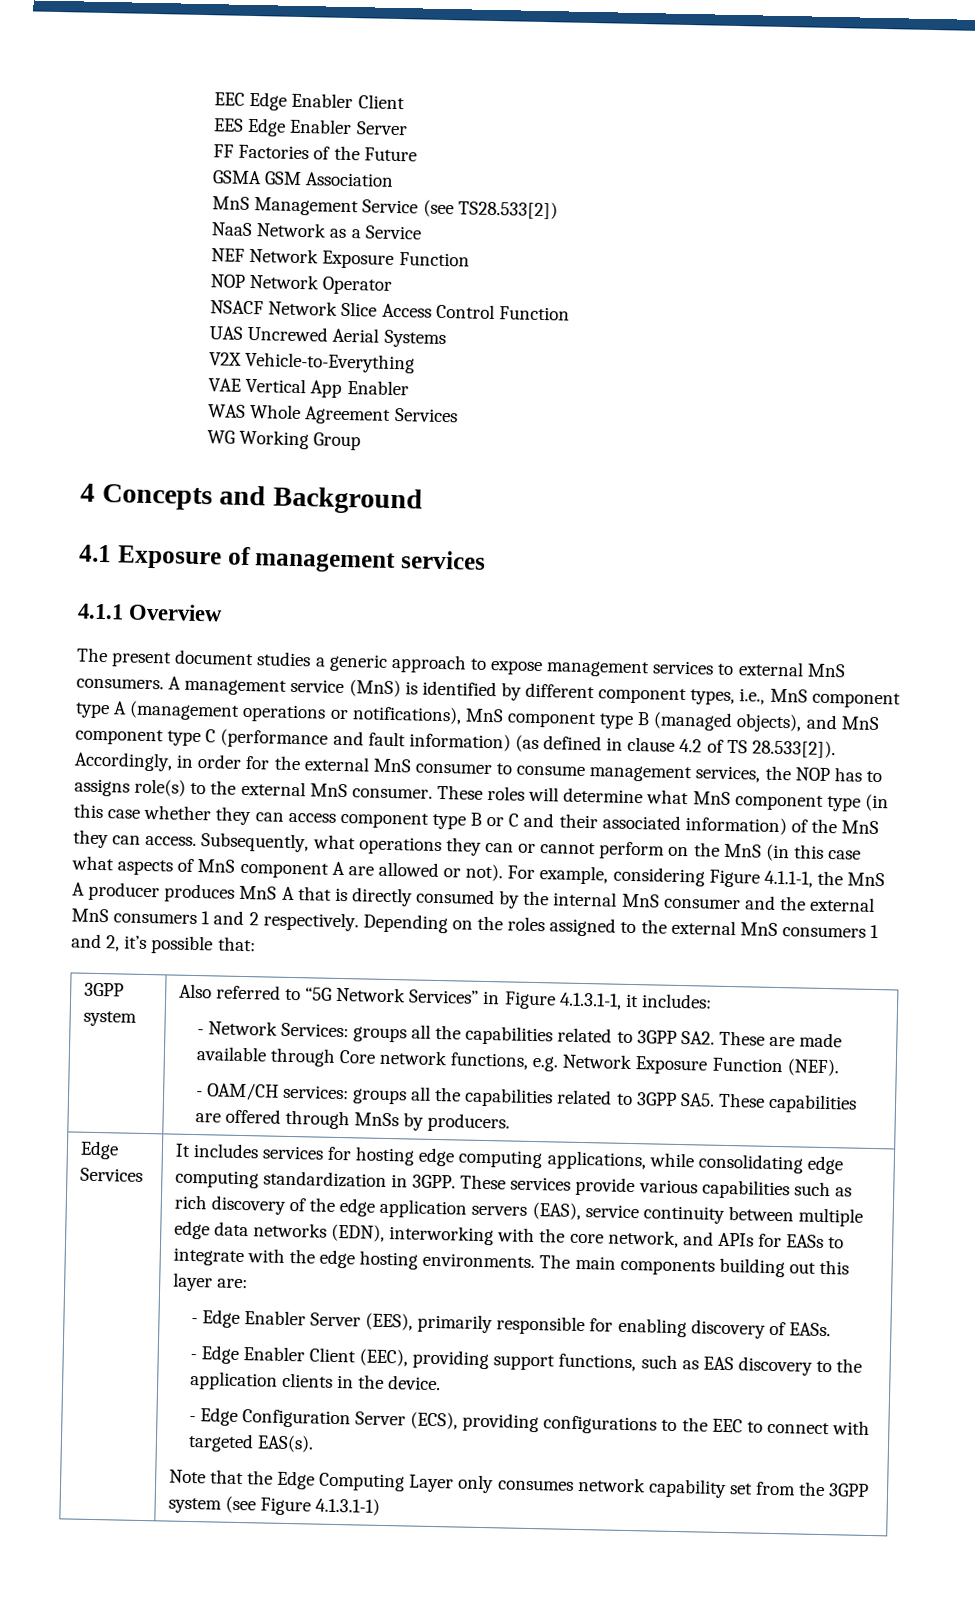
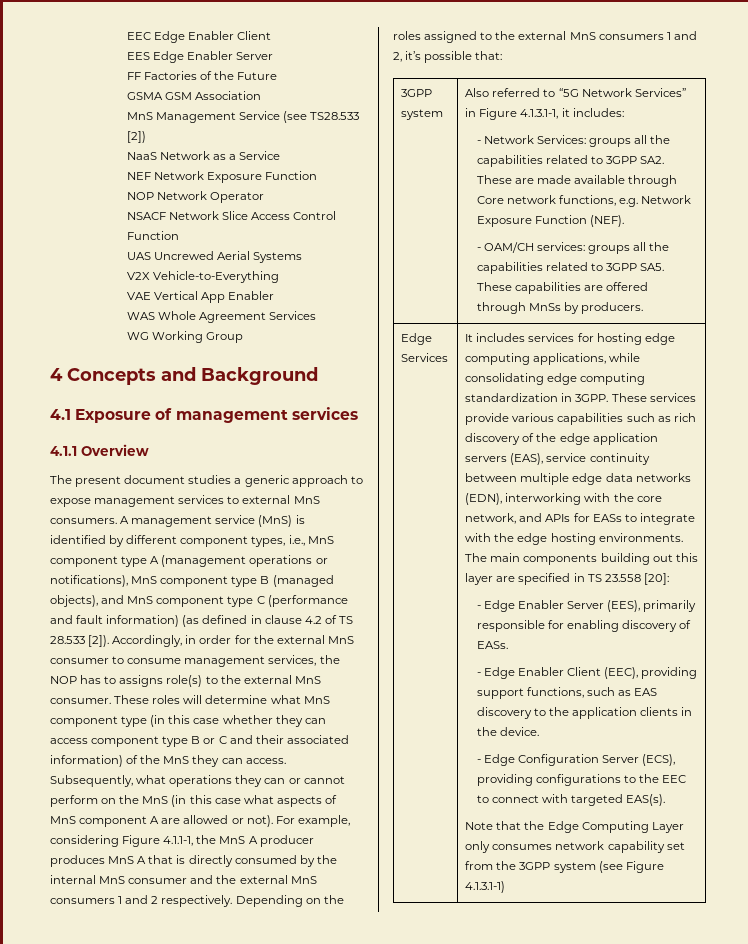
- MnS Management Service (see TS28.533[2])
+ MnS Management Service (see TS28.533 [2])
- A management service (MnS) is identified by different component types, i.e., MnS component type A (management operations or notifications), MnS component type B (managed objects), and MnS component type C (performance and fault information) (as defined in clause 4.2 of TS 28.533[2]). Accordingly, in order for the external MnS consumer to consume management services, the NOP has to assigns role(s) to the external MnS consumer.
+ A management service (MnS) is identified by different component types, i.e., MnS component type A (management operations or notifications), MnS component type B (managed objects), and MnS component type C (performance and fault information) (as defined in clause 4.2 of TS 28.533 [2]). Accordingly, in order for the external MnS consumer to consume management services, the NOP has to assigns role(s) to the external MnS consumer.
- The main components building out this layer are:
+ The main components building out this layer are specified in TS 23.558 [20]:

